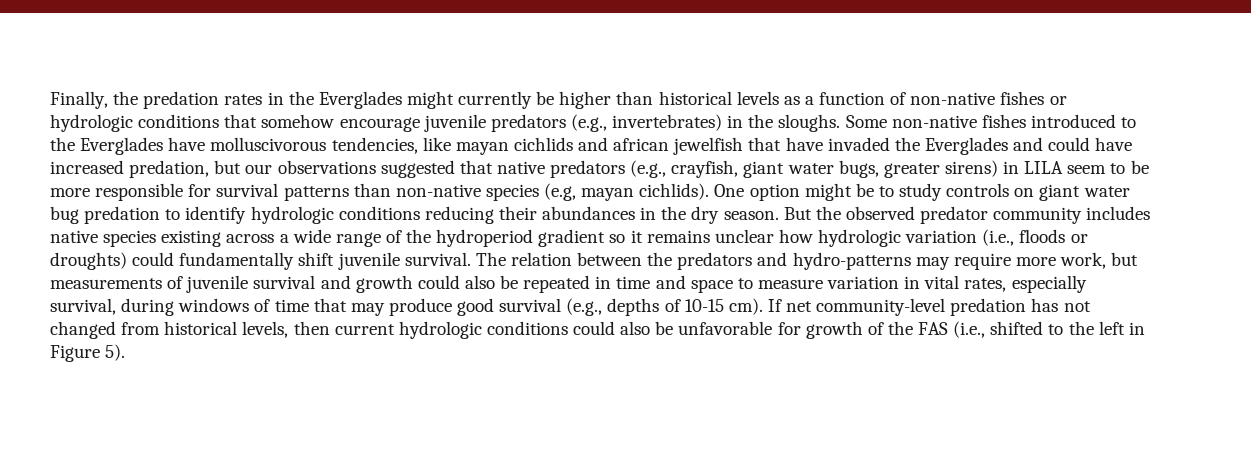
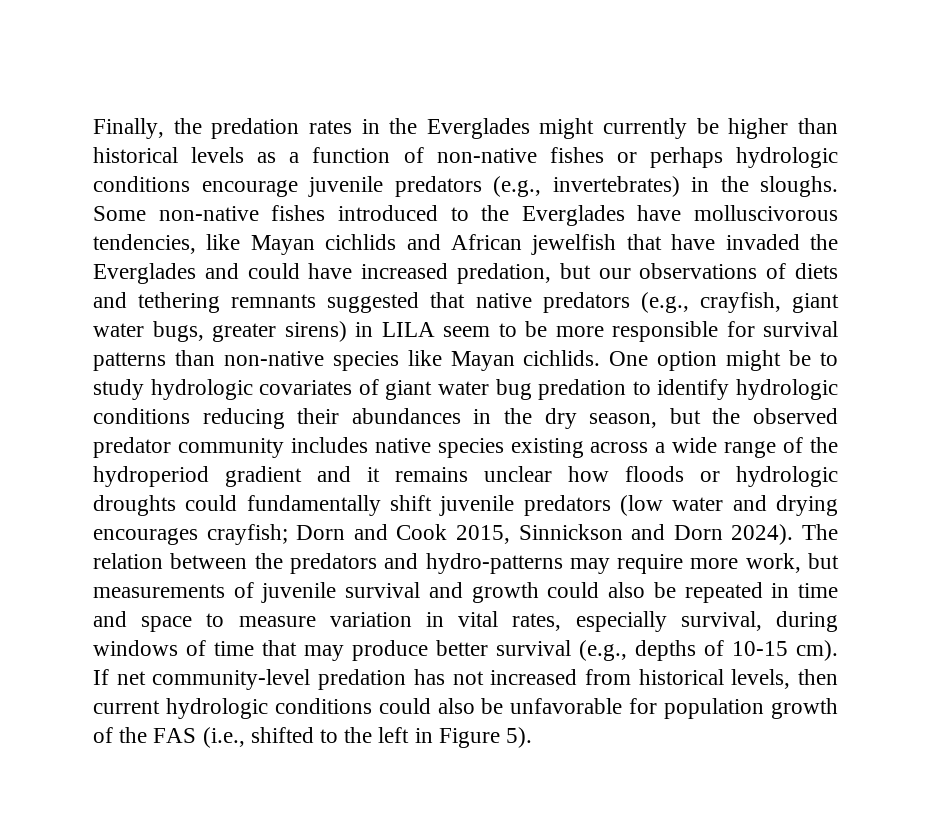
- Finally, the predation rates in the Everglades might currently be higher than historical levels as a function of non-native fishes or hydrologic conditions that somehow encourage juvenile predators (e.g., invertebrates) in the sloughs.
+ Finally, the predation rates in the Everglades might currently be higher than historical levels as a function of non-native fishes or perhaps hydrologic conditions encourage juvenile predators (e.g., invertebrates) in the sloughs.
- Some non-native fishes introduced to the Everglades have molluscivorous tendencies, like mayan cichlids and african jewelfish that have invaded the Everglades and could have increased predation, but our observations suggested that native predators (e.g., crayfish, giant water bugs, greater sirens) in LILA seem to be more responsible for survival patterns than non-native species (e.g, mayan cichlids).
+ Some non-native fishes introduced to the Everglades have molluscivorous tendencies, like Mayan cichlids and African jewelfish that have invaded the Everglades and could have increased predation, but our observations of diets and tethering remnants suggested that native predators (e.g., crayfish, giant water bugs, greater sirens) in LILA seem to be more responsible for survival patterns than non-native species like Mayan cichlids.
- One option might be to study controls on giant water bug predation to identify hydrologic conditions reducing their abundances in the dry season. But the observed predator community includes native species existing across a wide range of the hydroperiod gradient so it remains unclear how hydrologic variation (i.e., floods or droughts) could fundamentally shift juvenile survival.
+ One option might be to study hydrologic covariates of giant water bug predation to identify hydrologic conditions reducing their abundances in the dry season, but the observed predator community includes native species existing across a wide range of the hydroperiod gradient and it remains unclear how floods or hydrologic droughts could fundamentally shift juvenile predators (low water and drying encourages crayfish; Dorn and Cook 2015, Sinnickson and Dorn 2024).
- The relation between the predators and hydro-patterns may require more work, but measurements of juvenile survival and growth could also be repeated in time and space to measure variation in vital rates, especially survival, during windows of time that may produce good survival (e.g., depths of 10-15 cm).
+ The relation between the predators and hydro-patterns may require more work, but measurements of juvenile survival and growth could also be repeated in time and space to measure variation in vital rates, especially survival, during windows of time that may produce better survival (e.g., depths of 10-15 cm).
- If net community-level predation has not changed from historical levels, then current hydrologic conditions could also be unfavorable for growth of the FAS (i.e., shifted to the left in Figure 5).
+ If net community-level predation has not increased from historical levels, then current hydrologic conditions could also be unfavorable for population growth of the FAS (i.e., shifted to the left in Figure 5).

